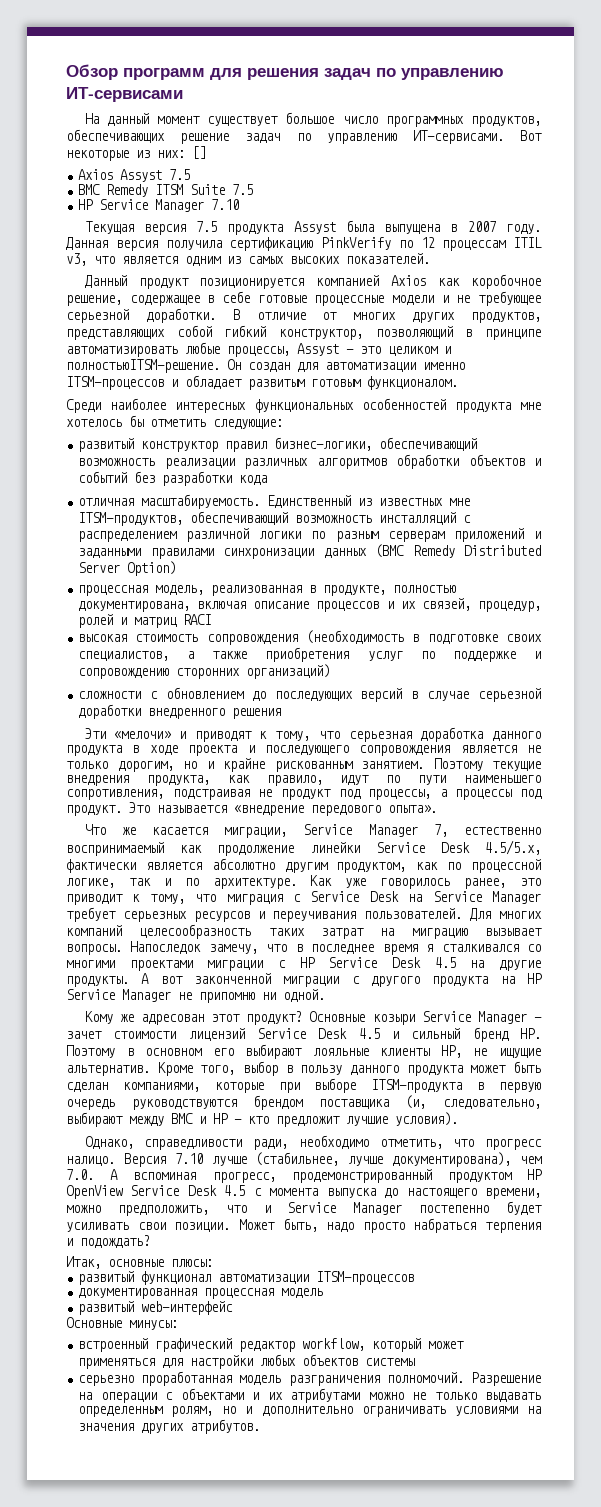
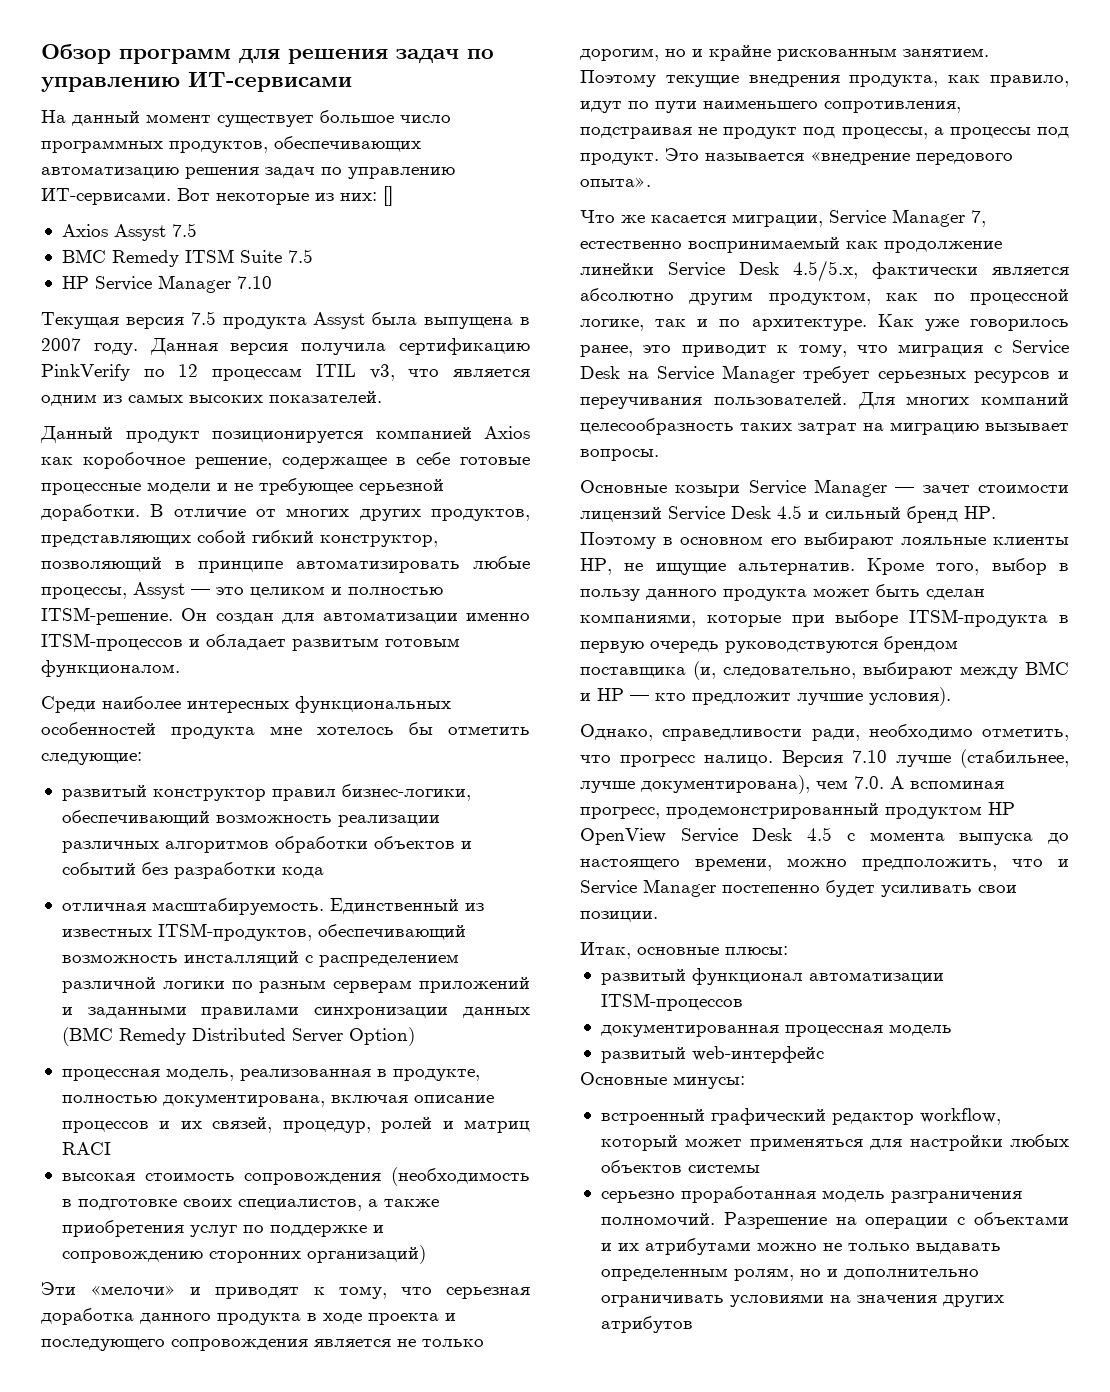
- На данный момент существует большое число программных продуктов, обеспечивающих решение задач по управлению ИТ-сервисами.
+ На данный момент существует большое число программных продуктов, обеспечивающих автоматизацию решения задач по управлению ИТ-сервисами.
- В отличие от многих других продуктов, представляющих собой гибкий конструктор, позволяющий в принципе автоматизировать любые процессы, Assyst — это целиком и полностьюITSM-решение.
+ В отличие от многих других продуктов, представляющих собой гибкий конструктор, позволяющий в принципе автоматизировать любые процессы, Assyst — это целиком и полностью ITSM-решение.
- Единственный из известных мне ITSM-продуктов, обеспечивающий возможность инсталляций с распределением различной логики по разным серверам приложений и заданными правилами синхронизации данных (BMC Remedy Distributed Server Option)
+ Единственный из известных ITSM-продуктов, обеспечивающий возможность инсталляций с распределением различной логики по разным серверам приложений и заданными правилами синхронизации данных (BMC Remedy Distributed Server Option)
- сложности с обновлением до последующих версий в случае серьезной доработки внедренного решения
- Для многих компаний целесообразность таких затрат на миграцию вызывает вопросы. Напоследок замечу, что в последнее время я сталкивался со многими проектами миграции с HP Service Desk 4.5 на другие продукты. А вот законченной миграции с другого продукта на HP Service Manager не припомню ни одной.
- Кому же адресован этот продукт? Основные козыри Service Manager — зачет стоимости лицензий Service Desk 4.5 и сильный бренд HP. Поэтому в основном его выбирают лояльные клиенты HP, не ищущие альтернатив.
+ Для многих компаний целесообразность таких затрат на миграцию вызывает вопросы.
+ Основные козыри Service Manager — зачет стоимости лицензий Service Desk 4.5 и сильный бренд HP. Поэтому в основном его выбирают лояльные клиенты HP, не ищущие альтернатив.
- Может быть, надо просто набраться терпения и подождать?
- Разрешение на операции с объектами и их атрибутами можно не только выдавать определенным ролям, но и дополнительно ограничивать условиями на значения других атрибутов.
+ Разрешение на операции с объектами и их атрибутами можно не только выдавать определенным ролям, но и дополнительно ограничивать условиями на значения других атрибутов

